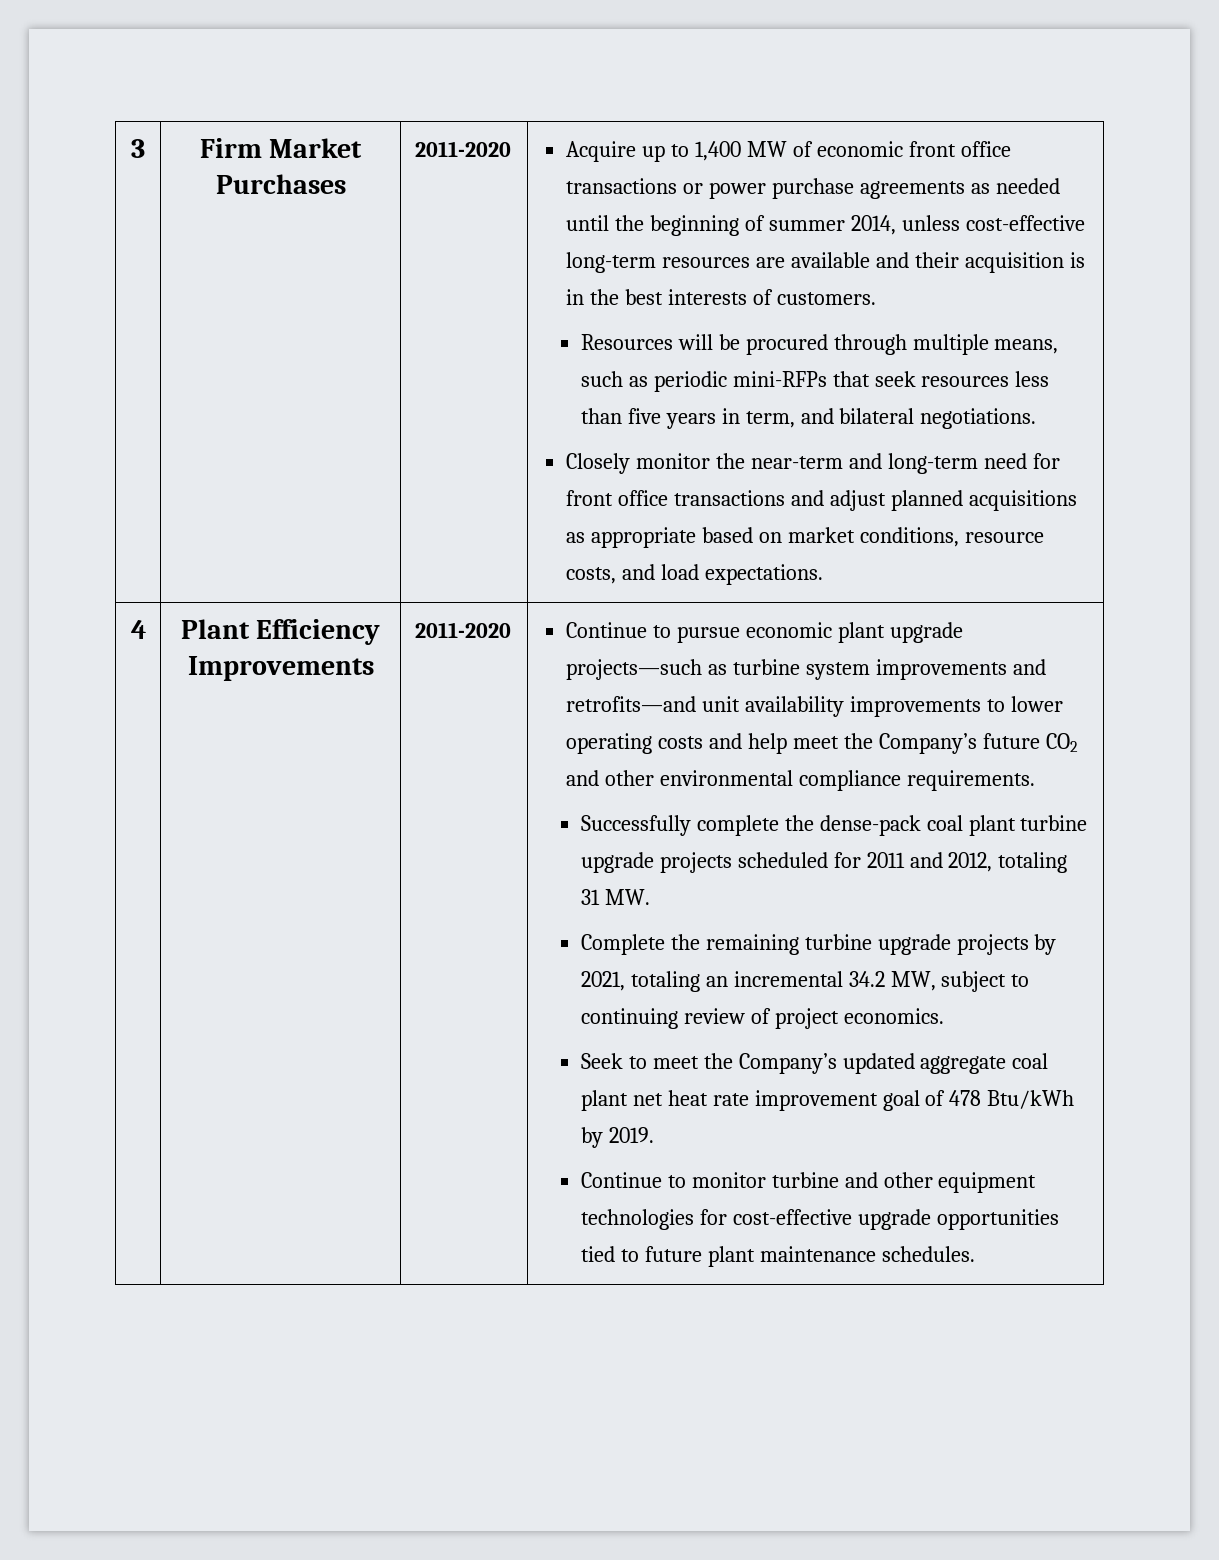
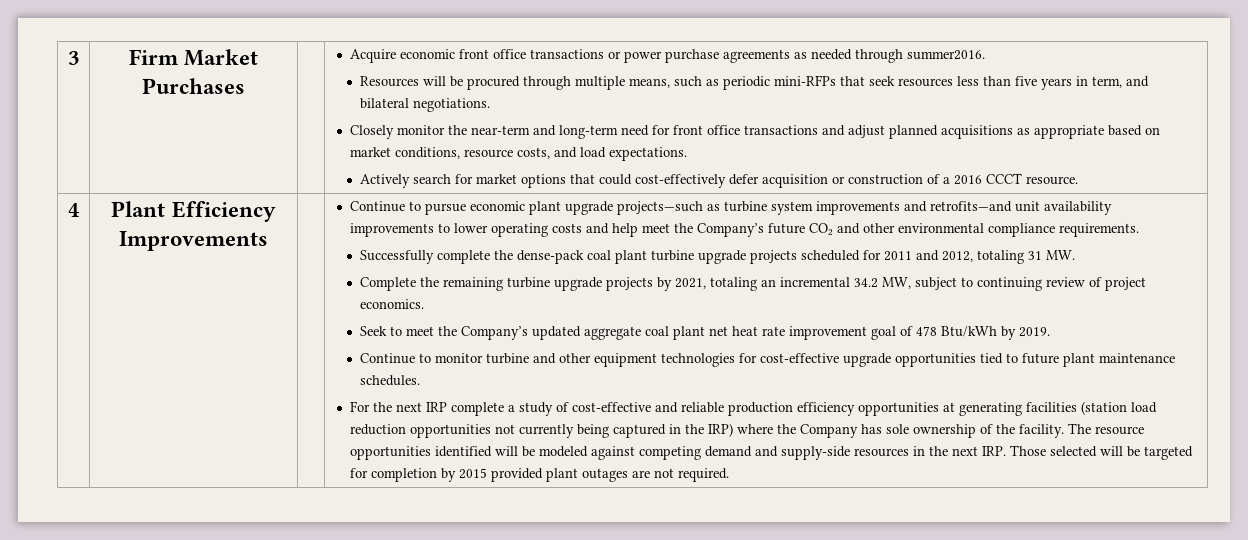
- Firm Market Purchases | 2011-2020
+ Firm Market Purchases
- Acquire up to 1,400 MW of economic front office transactions or power purchase agreements as needed until the beginning of summer 2014, unless cost-effective long-term resources are available and their acquisition is in the best interests of customers.
+ Acquire economic front office transactions or power purchase agreements as needed through summer2016.
+ Actively search for market options that could cost-effectively defer acquisition or construction of a 2016 CCCT resource.
- Plant Efficiency Improvements | 2011-2020
+ Plant Efficiency Improvements
+ For the next IRP complete a study of cost-effective and reliable production efficiency opportunities at generating facilities (station load reduction opportunities not currently being captured in the IRP) where the Company has sole ownership of the facility. The resource opportunities identified will be modeled against competing demand and supply-side resources in the next IRP. Those selected will be targeted for completion by 2015 provided plant outages are not required.

